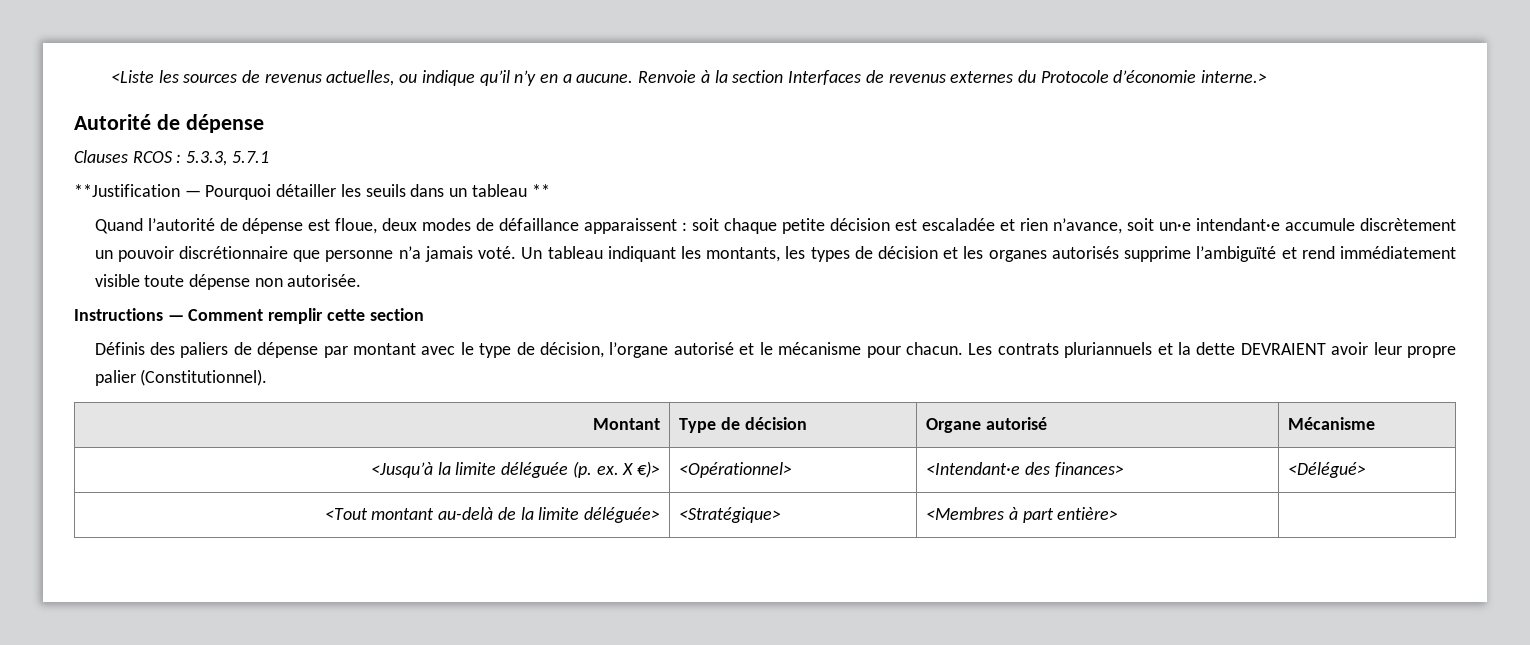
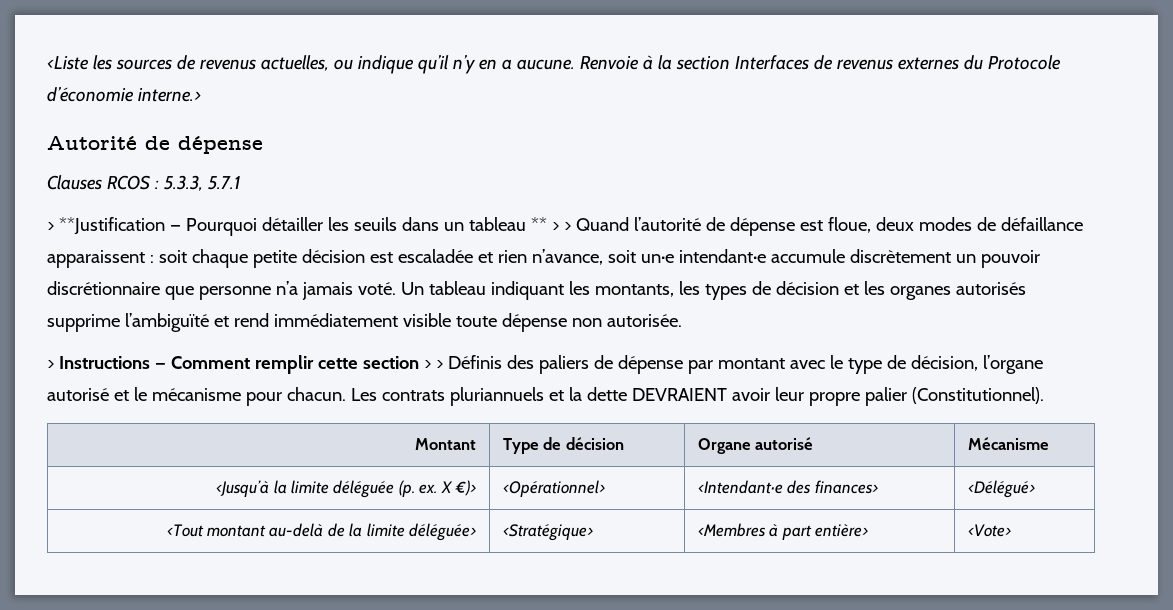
- **Justification — Pourquoi détailler les seuils dans un tableau **
- Quand l’autorité de dépense est floue, deux modes de défaillance apparaissent : soit chaque petite décision est escaladée et rien n’avance, soit un·e intendant·e accumule discrètement un pouvoir discrétionnaire que personne n’a jamais voté.
+ > **Justification — Pourquoi détailler les seuils dans un tableau ** > > Quand l’autorité de dépense est floue, deux modes de défaillance apparaissent : soit chaque petite décision est escaladée et rien n’avance, soit un·e intendant·e accumule discrètement un pouvoir discrétionnaire que personne n’a jamais voté.
- Instructions — Comment remplir cette section
- Définis des paliers de dépense par montant avec le type de décision, l’organe autorisé et le mécanisme pour chacun.
+ > Instructions — Comment remplir cette section > > Définis des paliers de dépense par montant avec le type de décision, l’organe autorisé et le mécanisme pour chacun.
- <Tout montant au-delà de la limite déléguée> | <Stratégique> | <Membres à part entière> |
+ <Tout montant au-delà de la limite déléguée> | <Stratégique> | <Membres à part entière> | <Vote>

